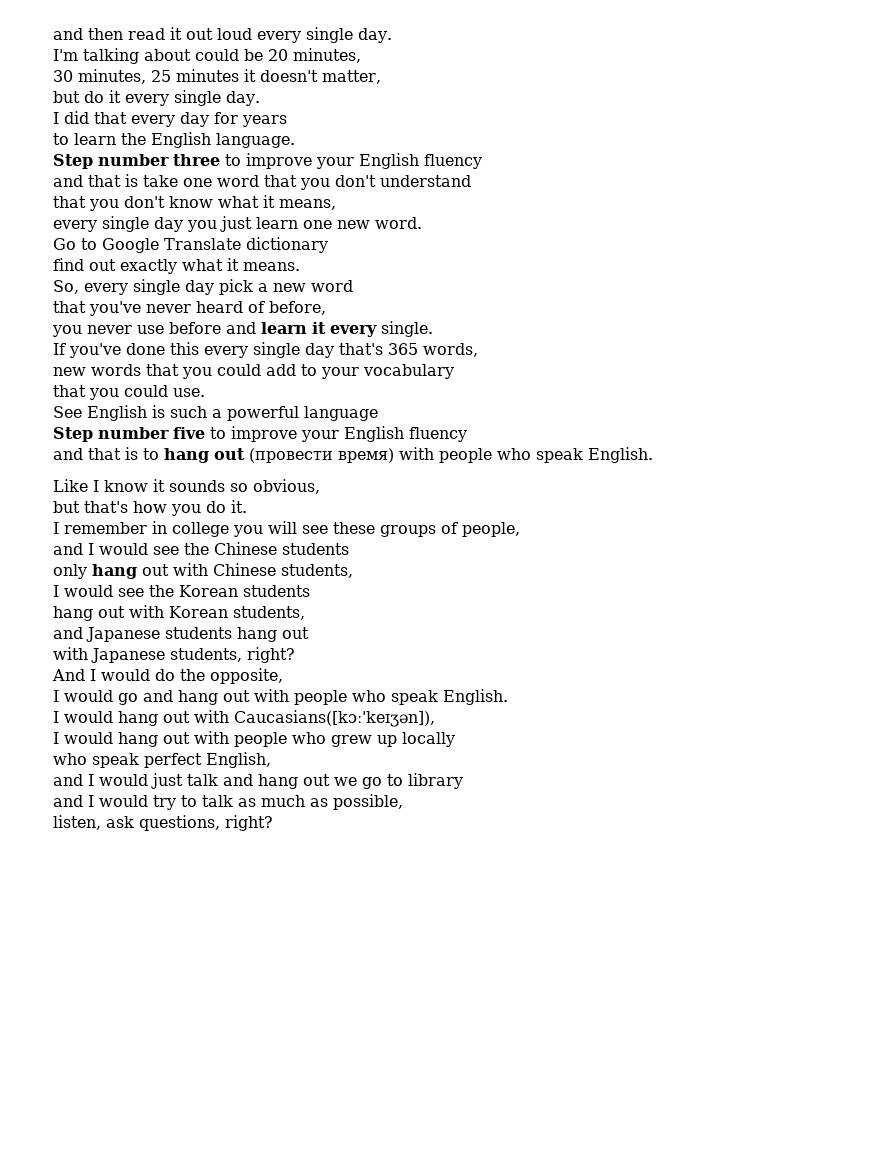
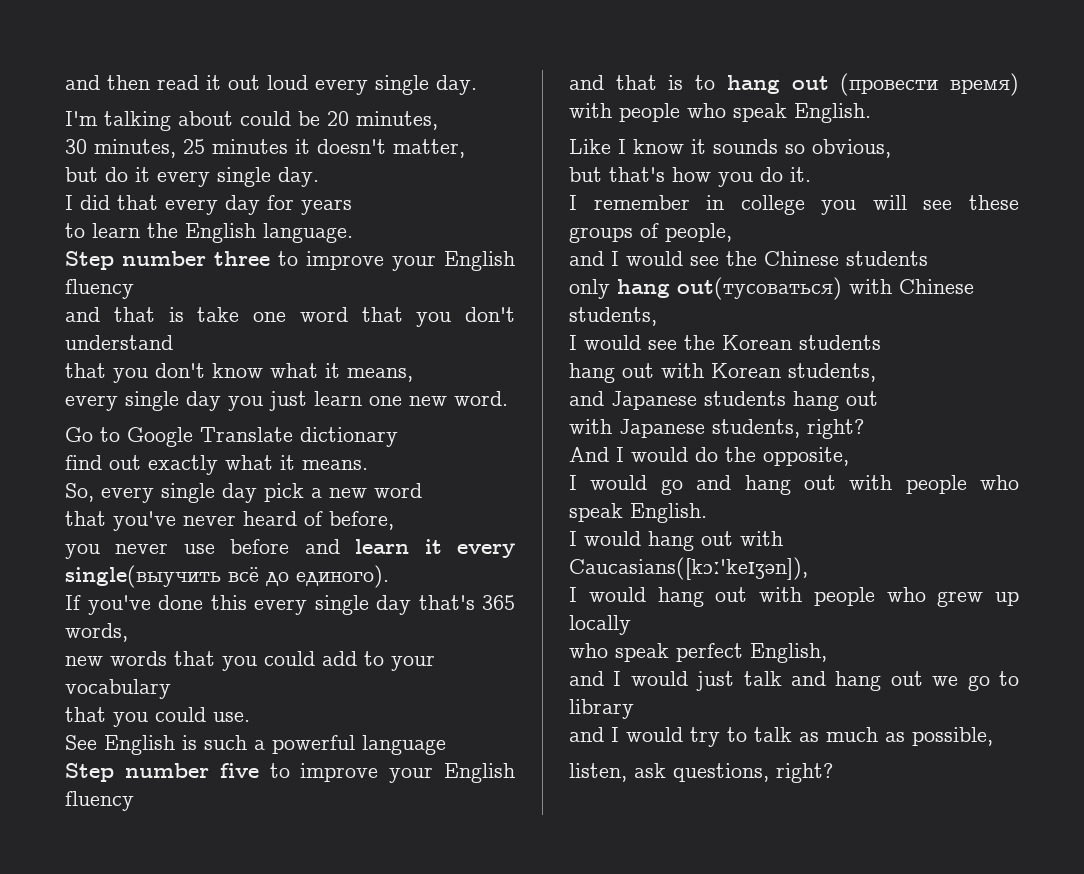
- you never use before and learn it every single.
+ you never use before and learn it every single(выучить всё до единого).
- only hang out with Chinese students,
+ only hang out(тусоваться) with Chinese students,

